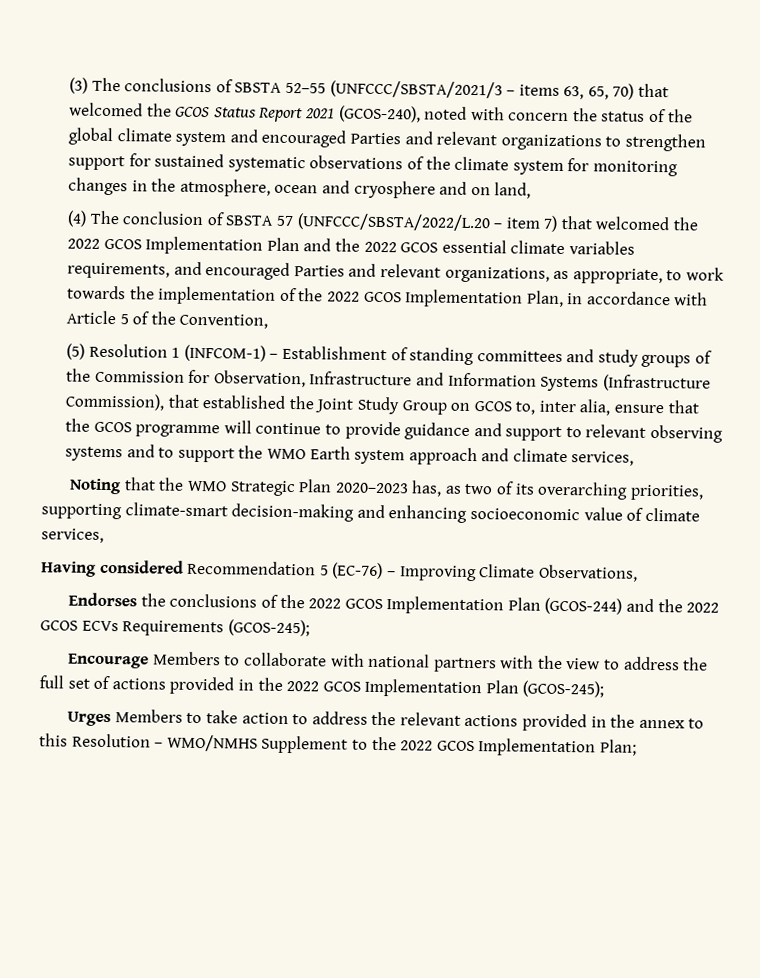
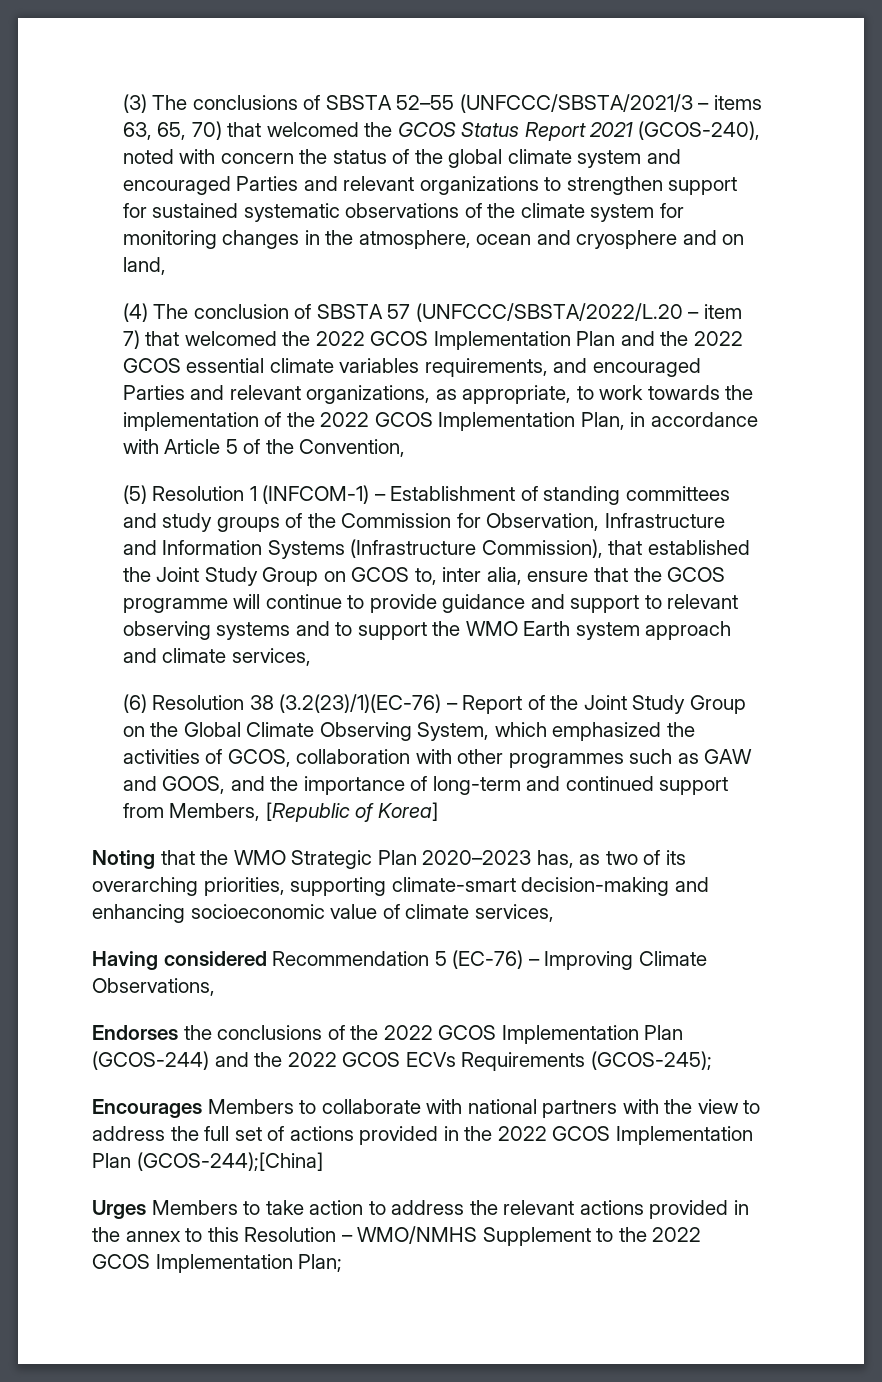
+ (6) Resolution 38 (3.2(23)/1)(EC-76) – Report of the Joint Study Group on the Global Climate Observing System, which emphasized the activities of GCOS, collaboration with other programmes such as GAW and GOOS, and the importance of long-term and continued support from Members, [Republic of Korea]
- Encourage Members to collaborate with national partners with the view to address the full set of actions provided in the 2022 GCOS Implementation Plan (GCOS-245);
+ Encourages Members to collaborate with national partners with the view to address the full set of actions provided in the 2022 GCOS Implementation Plan (GCOS-244);[China]

